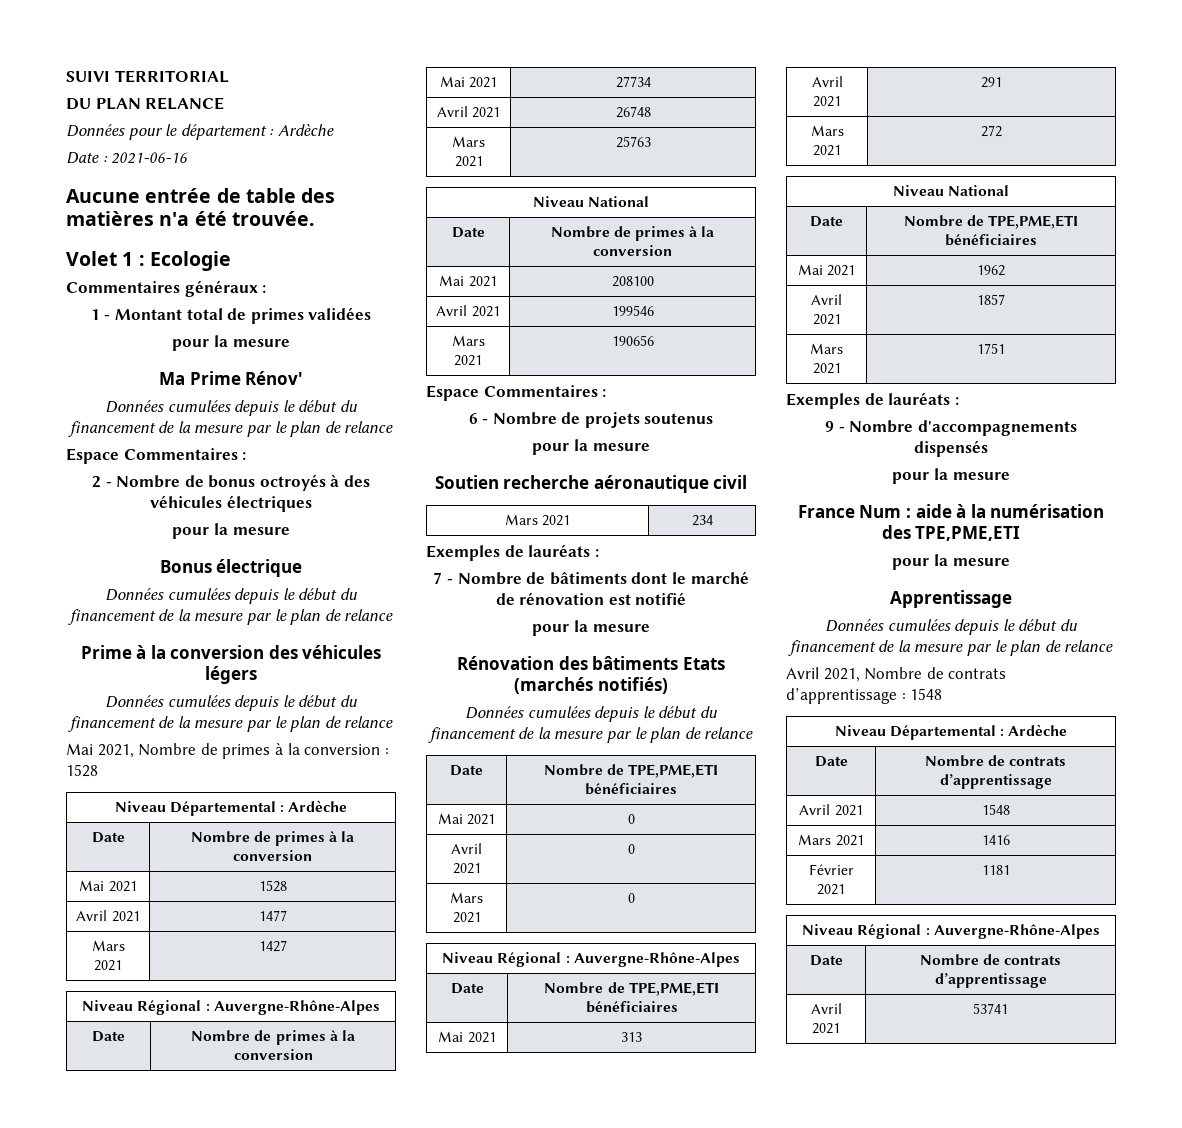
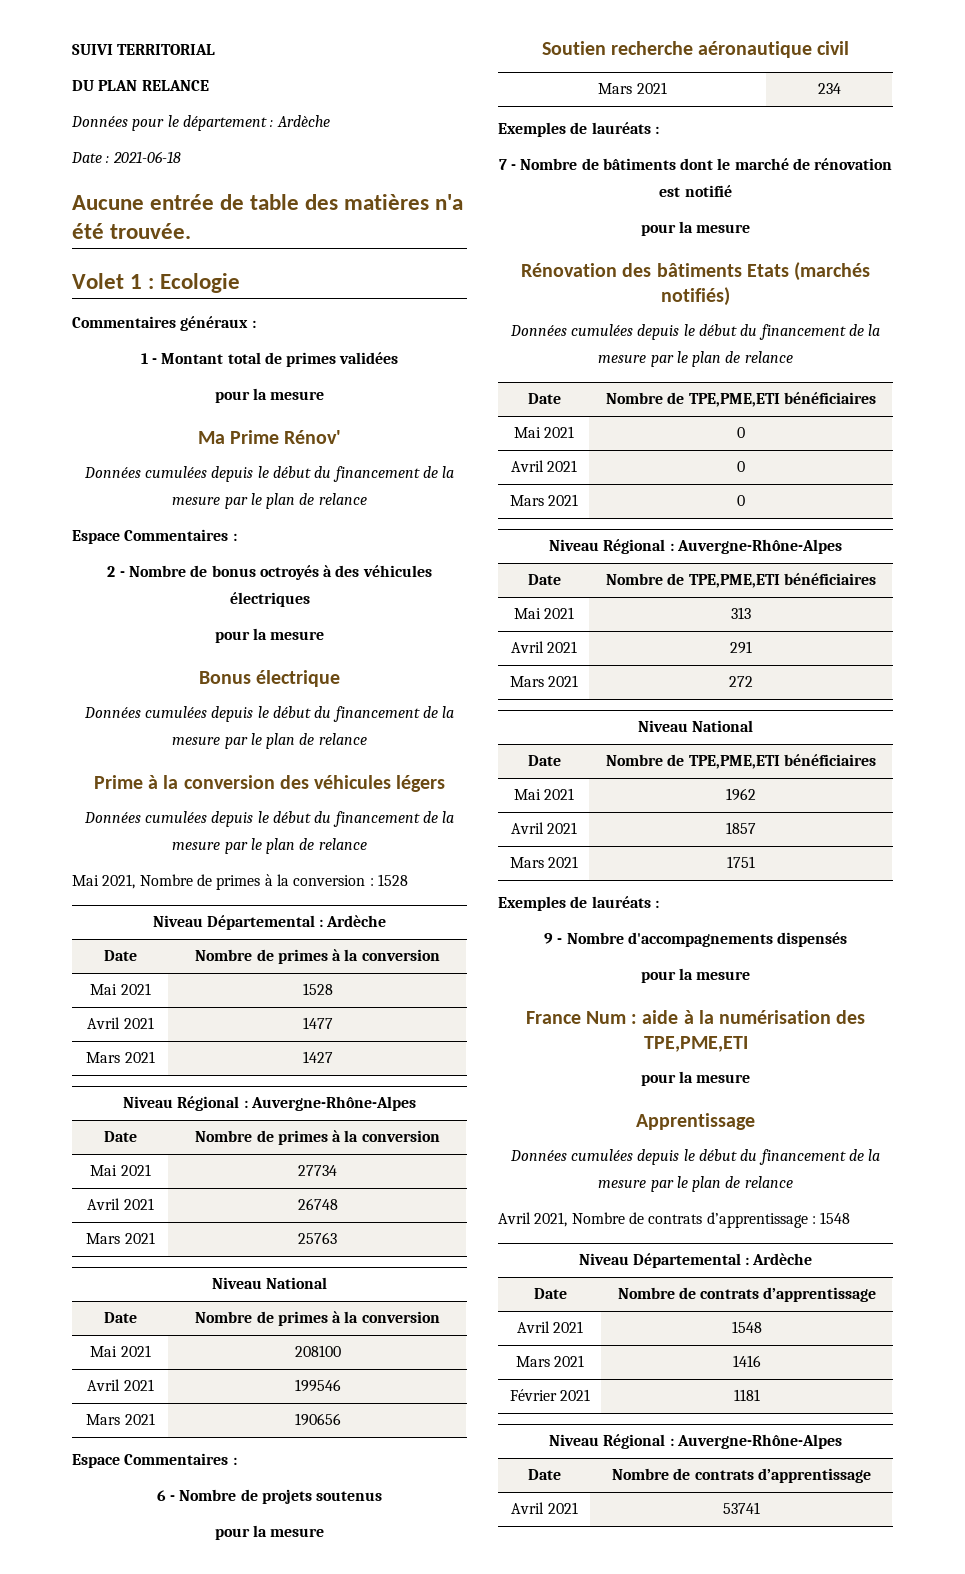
- Date : 2021-06-16
+ Date : 2021-06-18

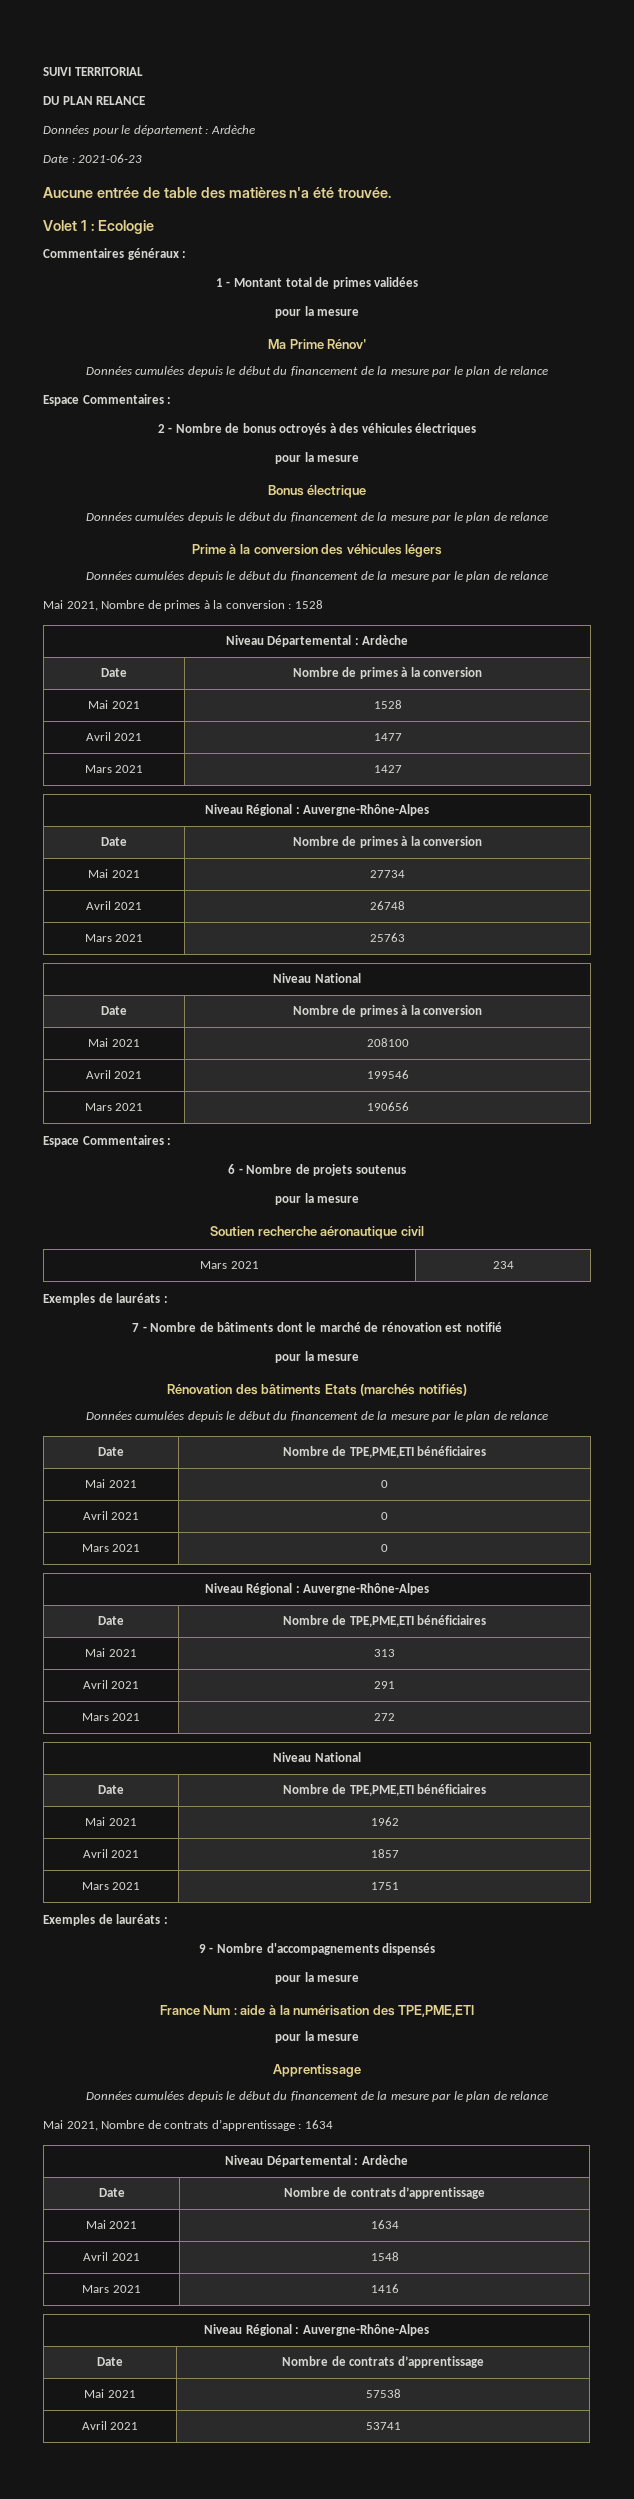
- Date : 2021-06-18
+ Date : 2021-06-23
- Avril 2021, Nombre de contrats d’apprentissage : 1548
+ Mai 2021, Nombre de contrats d’apprentissage : 1634
+ Mai 2021 | 1634
- Février 2021 | 1181
+ Mai 2021 | 57538

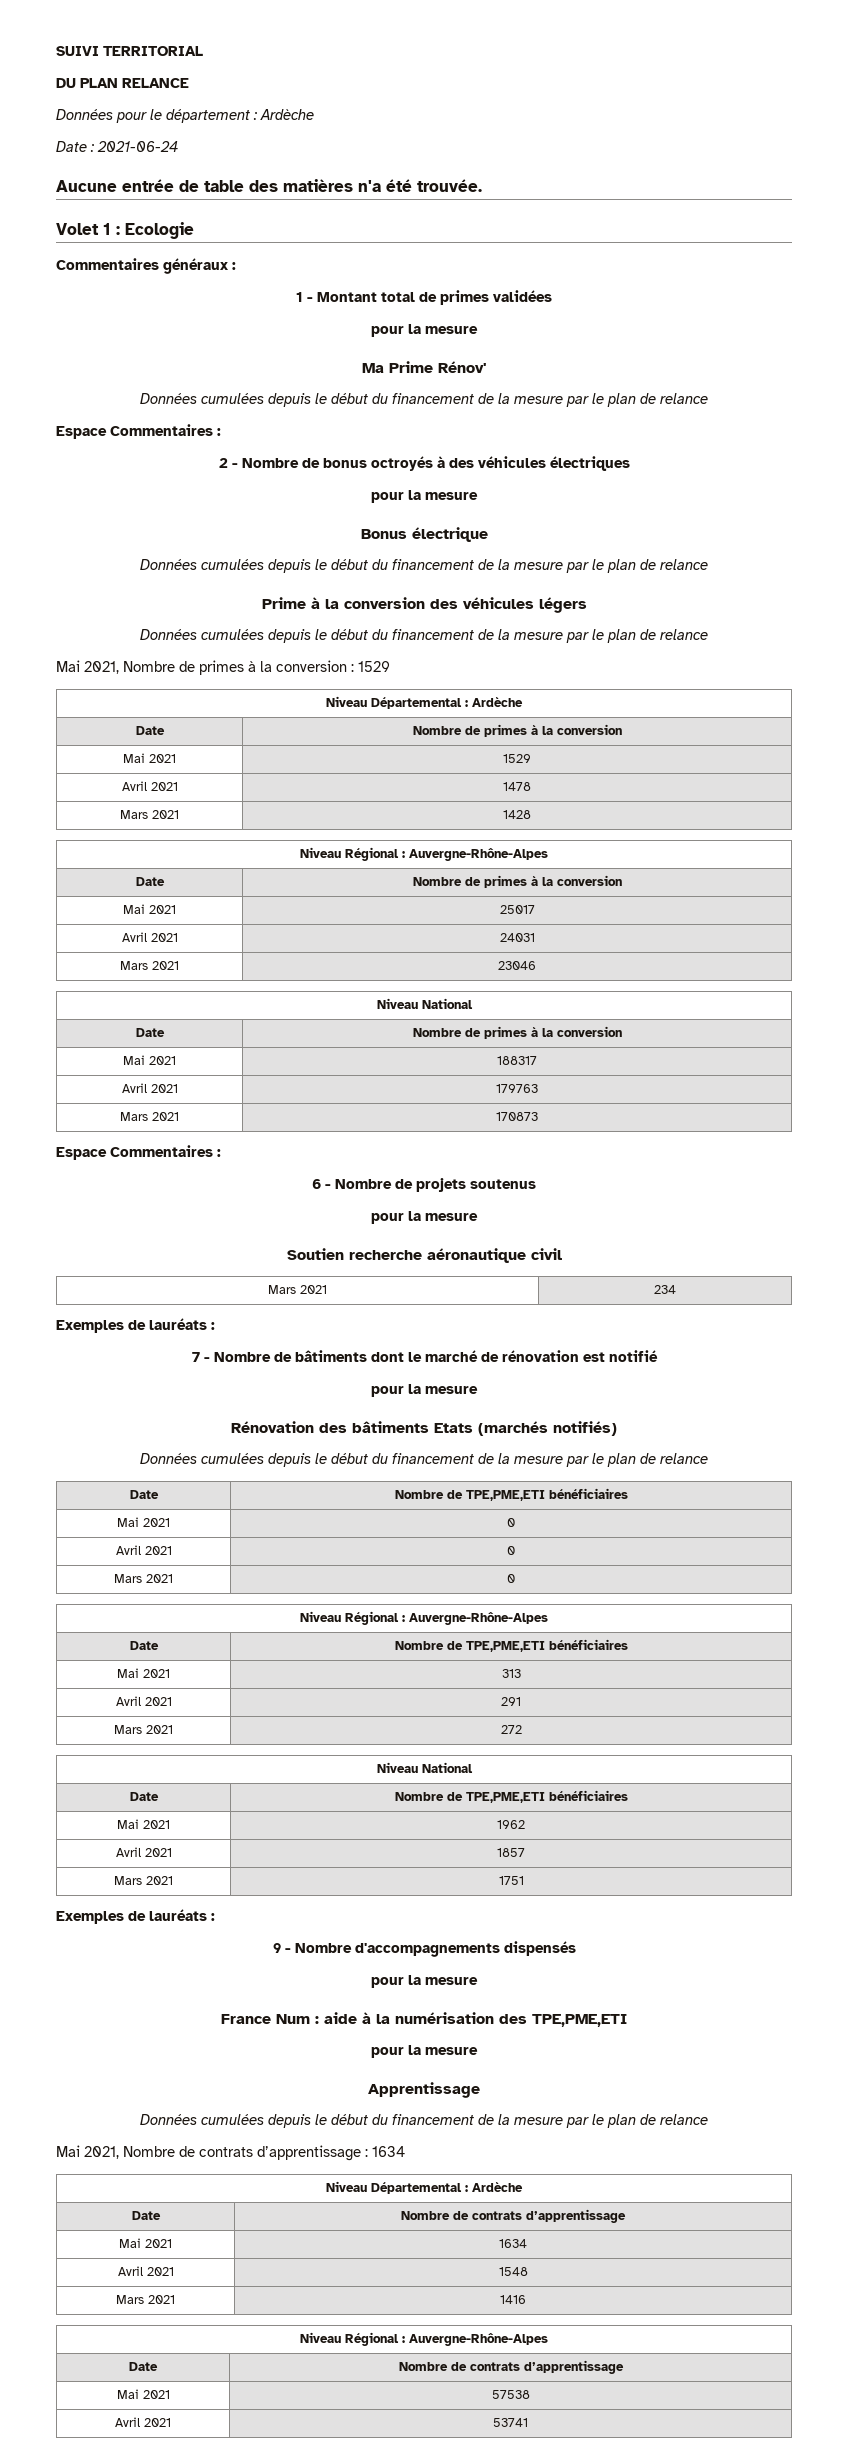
- Date : 2021-06-23
+ Date : 2021-06-24
- Mai 2021, Nombre de primes à la conversion : 1528
+ Mai 2021, Nombre de primes à la conversion : 1529
- Mai 2021 | 1528
- Avril 2021 | 1477
- Mars 2021 | 1427
+ Mai 2021 | 1529
+ Avril 2021 | 1478
+ Mars 2021 | 1428
- Mai 2021 | 27734
- Avril 2021 | 26748
- Mars 2021 | 25763
+ Mai 2021 | 25017
+ Avril 2021 | 24031
+ Mars 2021 | 23046
- Mai 2021 | 208100
- Avril 2021 | 199546
- Mars 2021 | 190656
+ Mai 2021 | 188317
+ Avril 2021 | 179763
+ Mars 2021 | 170873

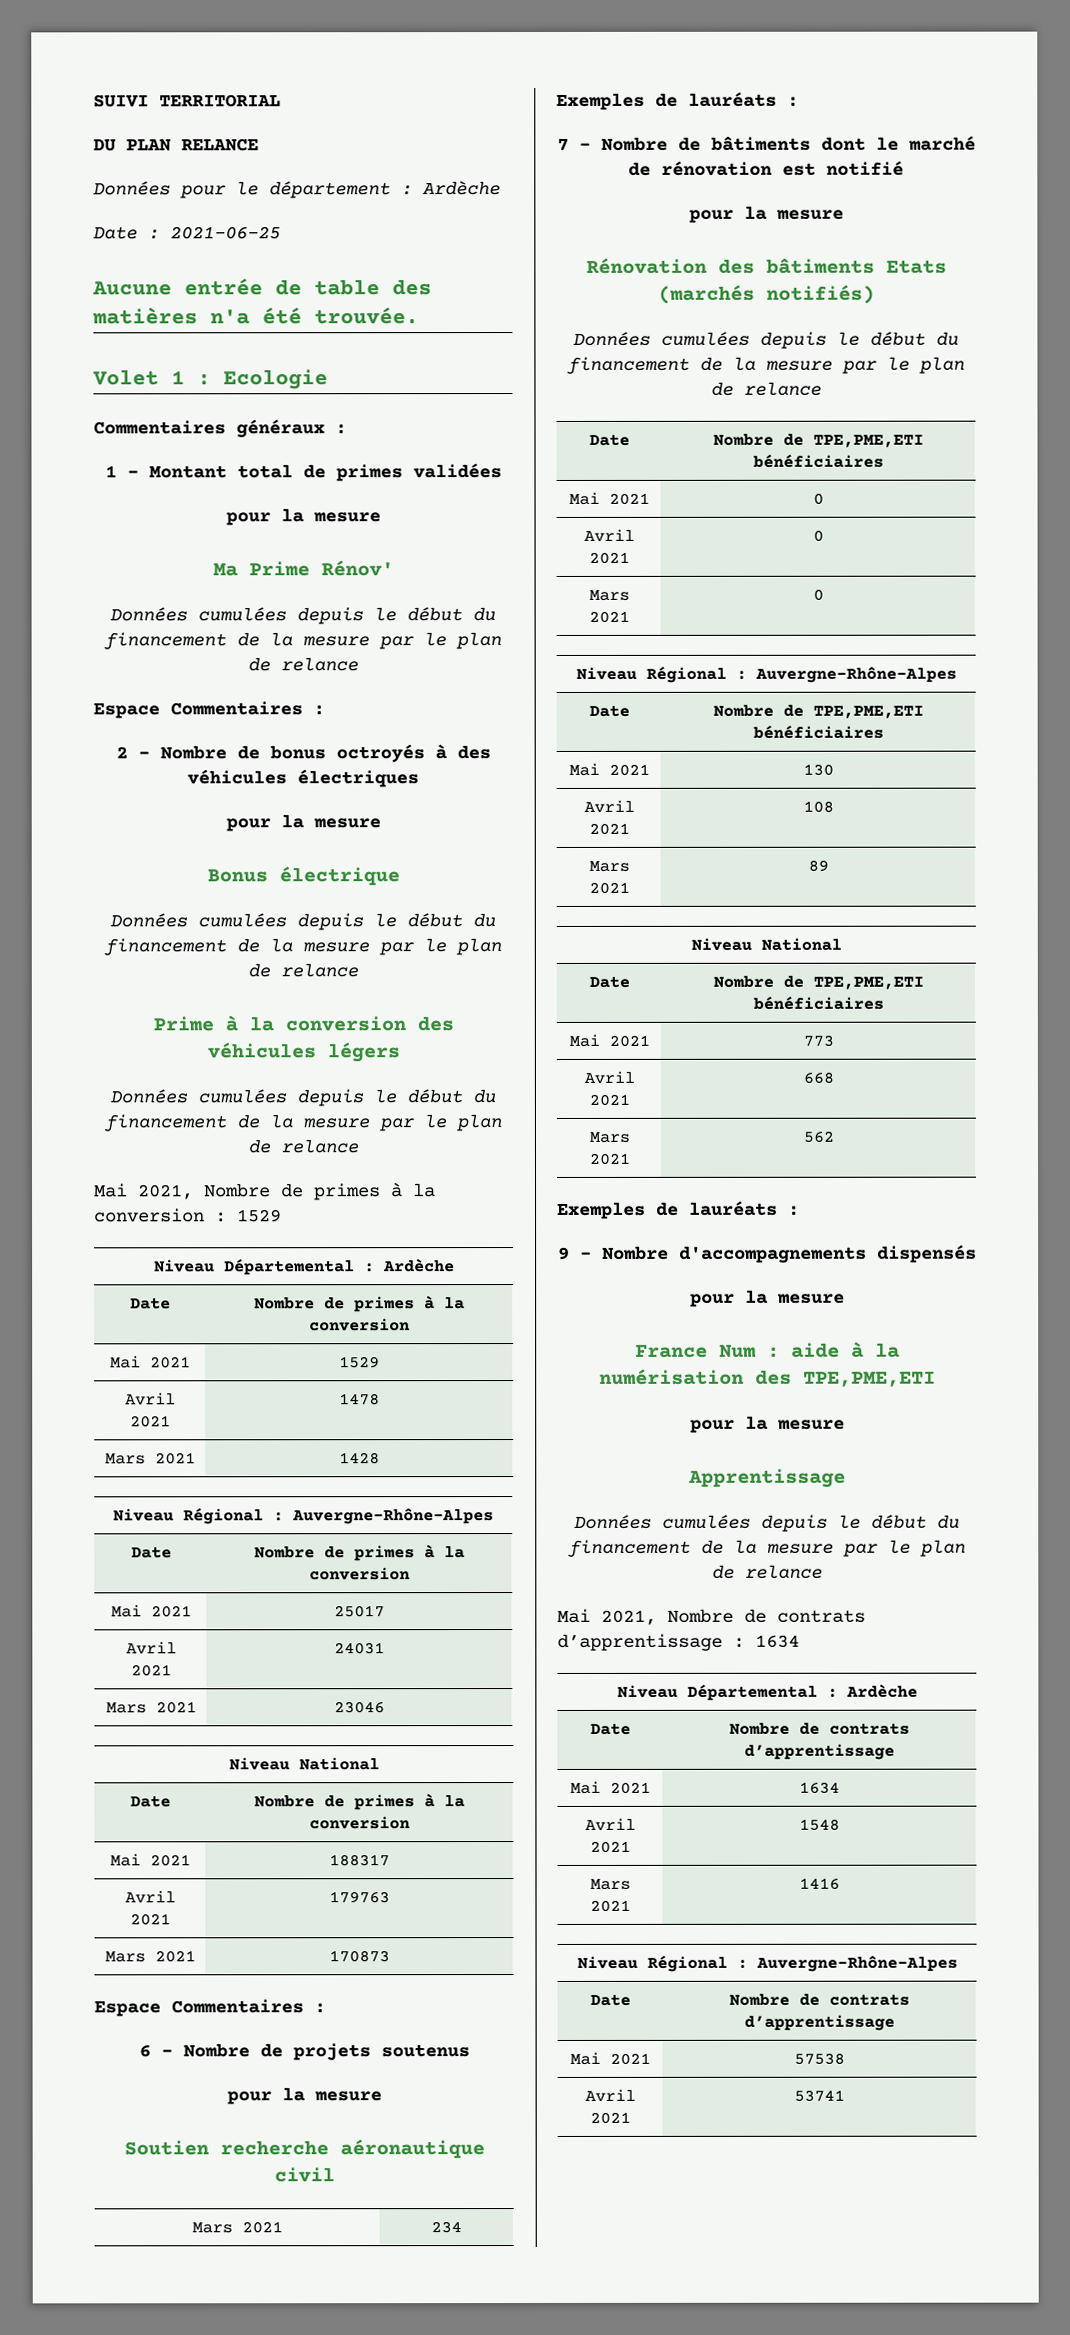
- Date : 2021-06-24
+ Date : 2021-06-25
- Mai 2021 | 313
- Avril 2021 | 291
- Mars 2021 | 272
+ Mai 2021 | 130
+ Avril 2021 | 108
+ Mars 2021 | 89
- Mai 2021 | 1962
- Avril 2021 | 1857
- Mars 2021 | 1751
+ Mai 2021 | 773
+ Avril 2021 | 668
+ Mars 2021 | 562

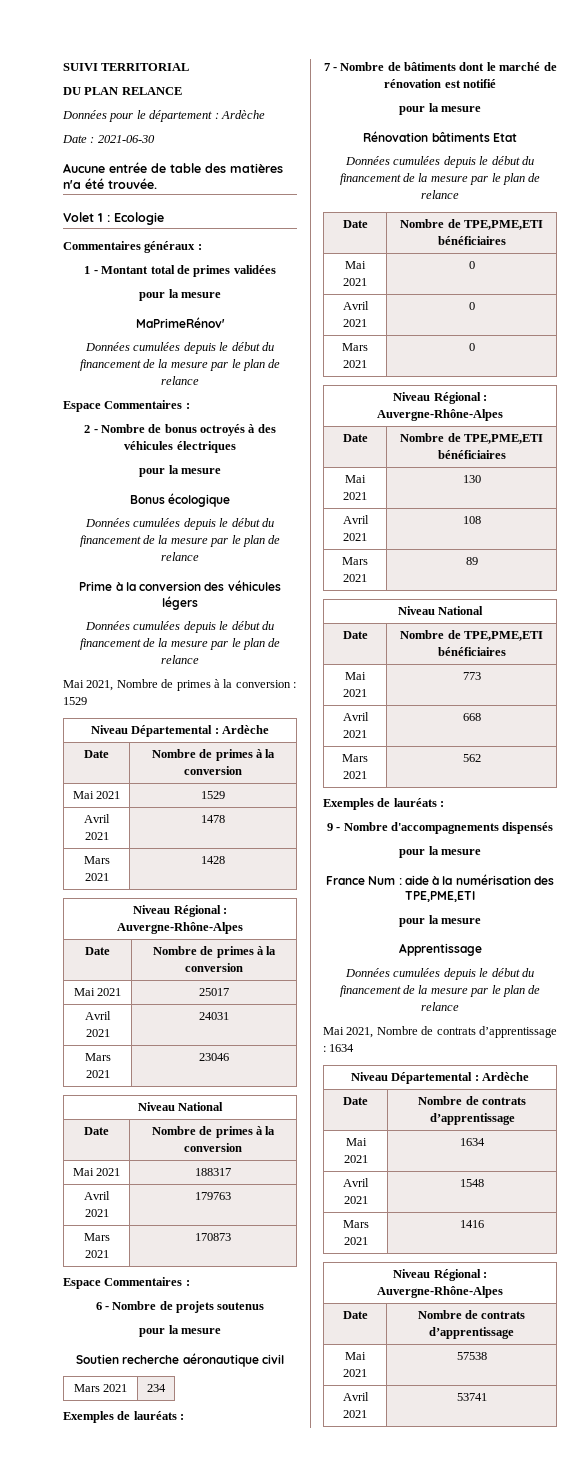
- Date : 2021-06-25
+ Date : 2021-06-30
- Ma Prime Rénov'
+ MaPrimeRénov'
- Bonus électrique
+ Bonus écologique
- Rénovation des bâtiments Etats (marchés notifiés)
+ Rénovation bâtiments Etat

